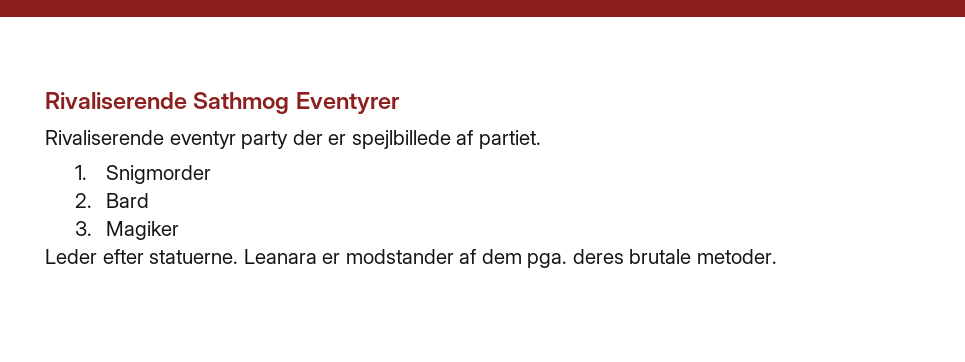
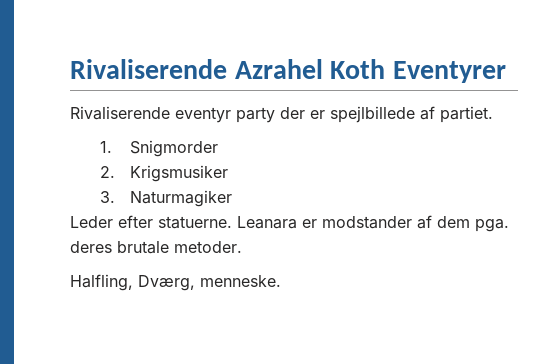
- Rivaliserende Sathmog Eventyrer
+ Rivaliserende Azrahel Koth Eventyrer
- 2. Bard
+ 2. Krigsmusiker
- 3. Magiker
+ 3. Naturmagiker
+ Halfling, Dværg, menneske.

